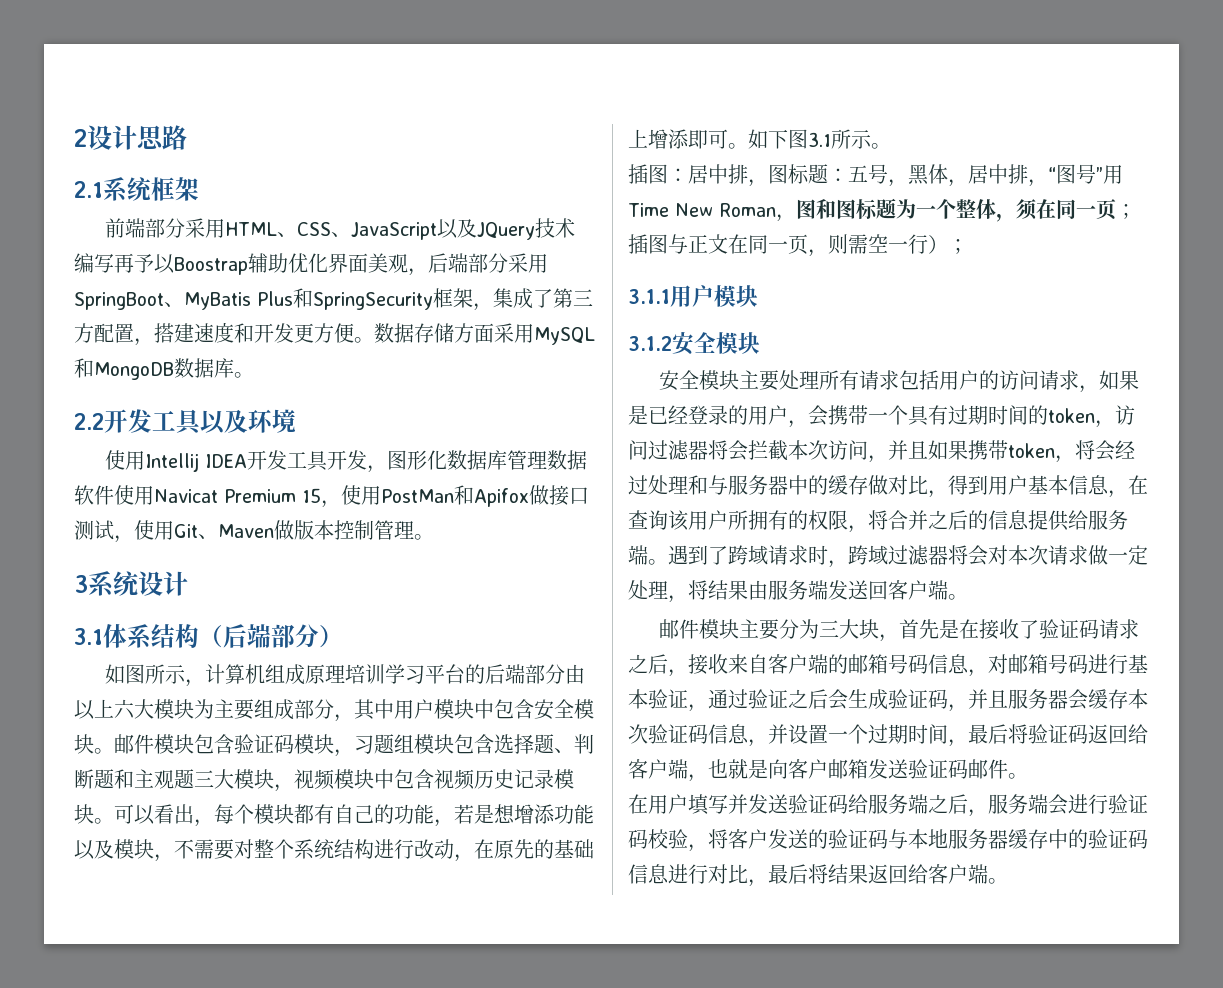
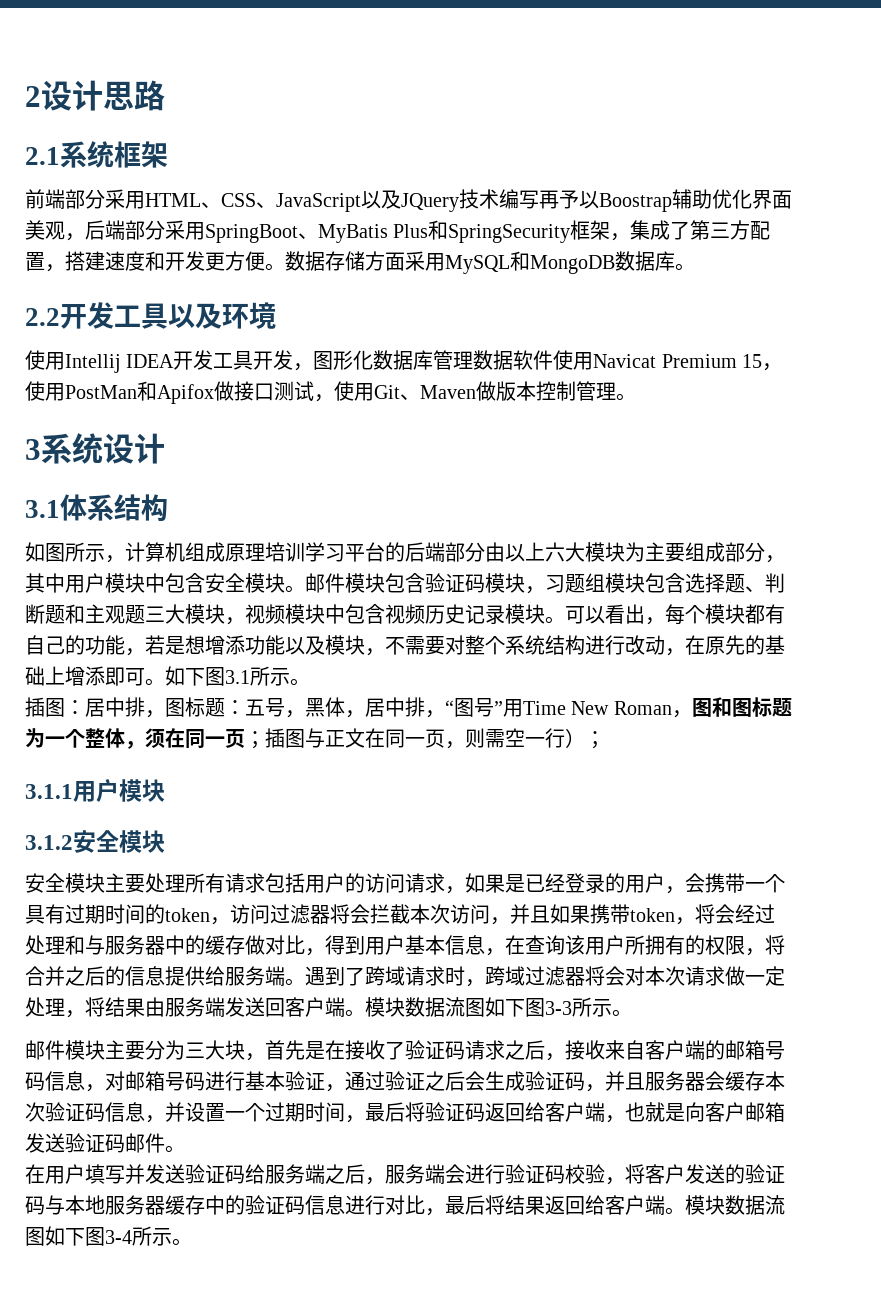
- 3.1体系结构（后端部分）
+ 3.1体系结构
+ 模块数据流图如下图3-3所示。
+ 模块数据流图如下图3-4所示。

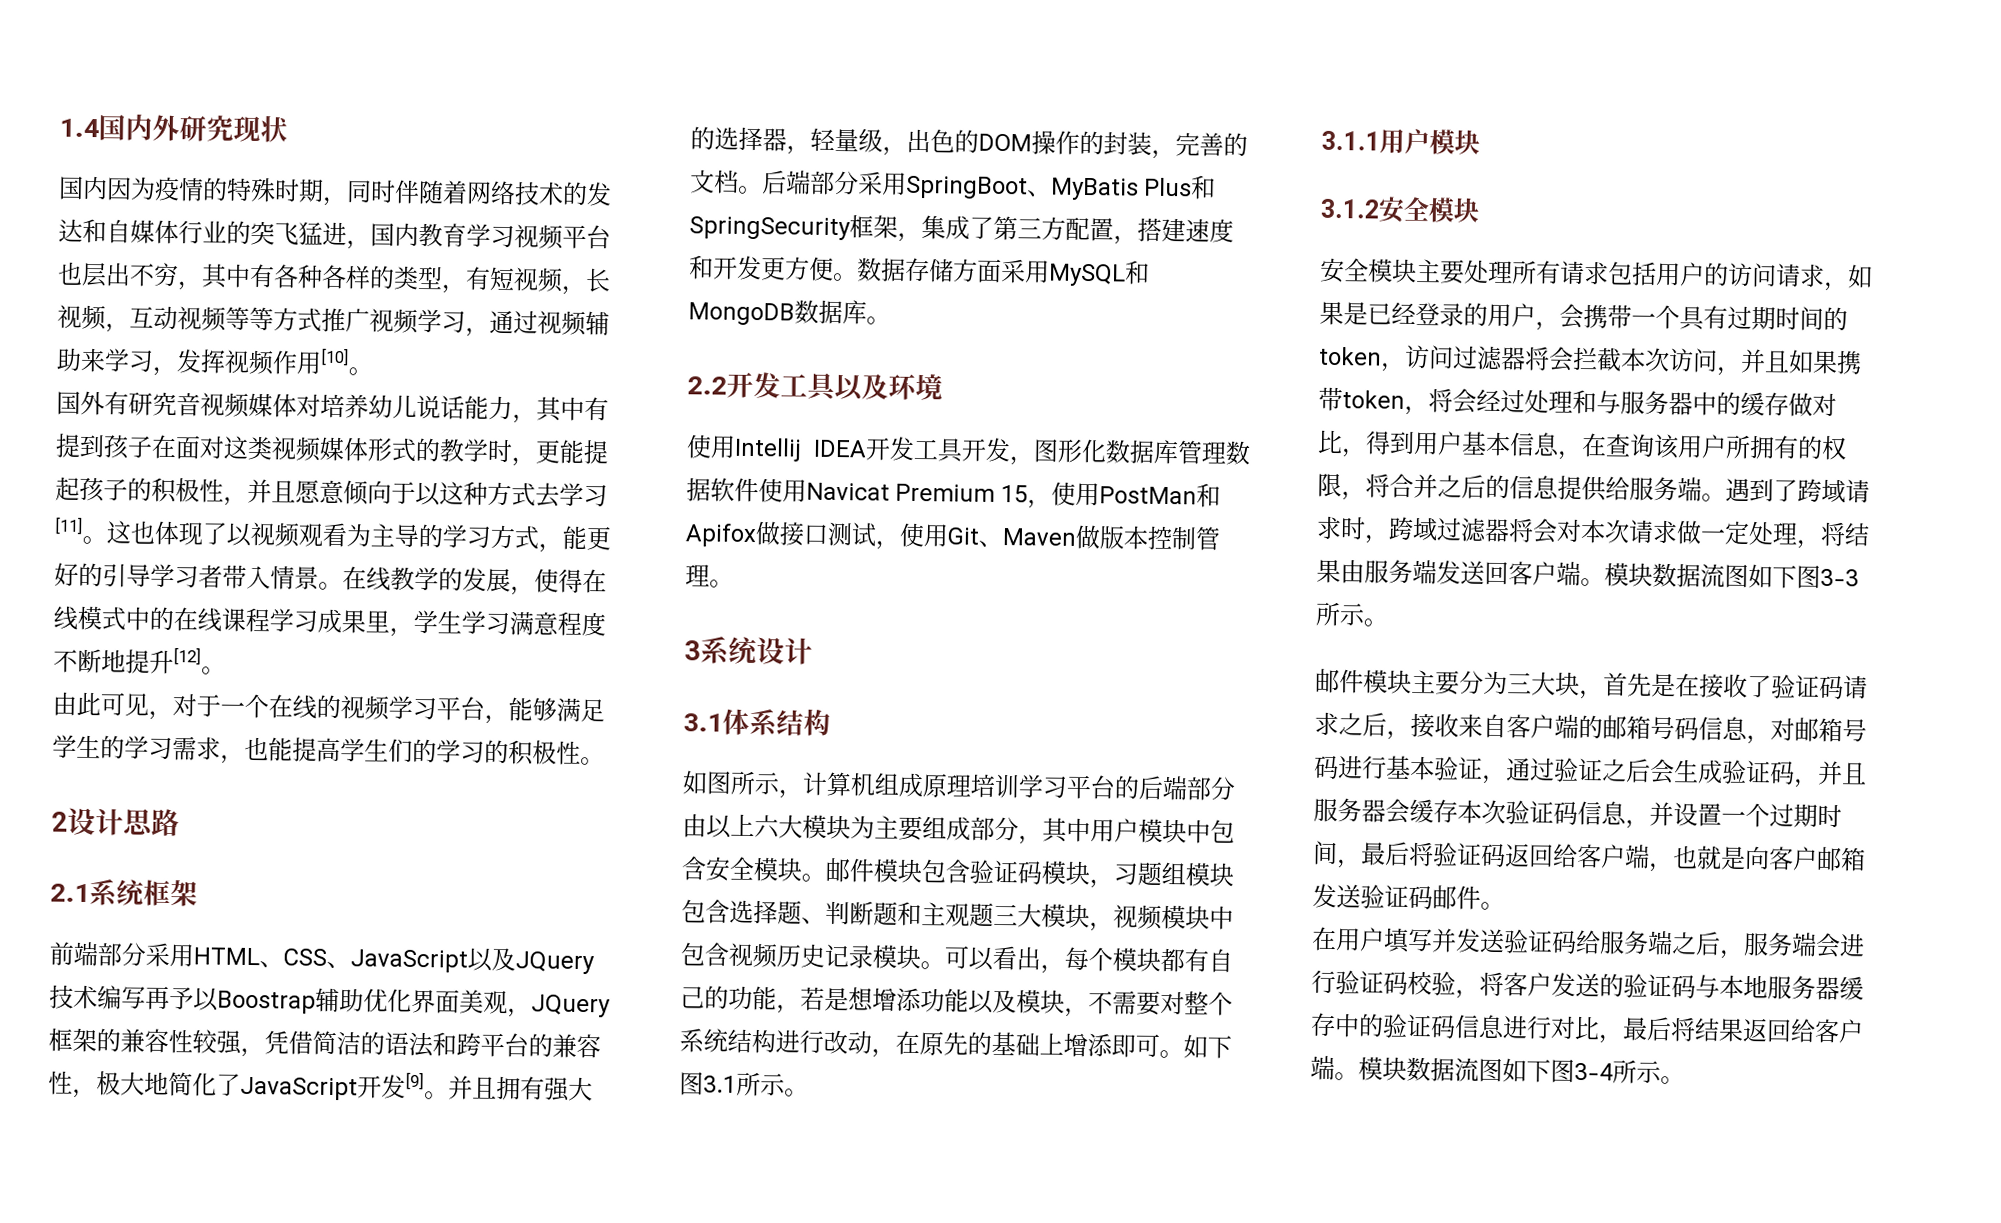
+ 1.4国内外研究现状
+ 国内因为疫情的特殊时期，同时伴随着网络技术的发达和自媒体行业的突飞猛进，国内教育学习视频平台也层出不穷，其中有各种各样的类型，有短视频，长视频，互动视频等等方式推广视频学习，通过视频辅助来学习，发挥视频作用[10]。
+ 国外有研究音视频媒体对培养幼儿说话能力，其中有提到孩子在面对这类视频媒体形式的教学时，更能提起孩子的积极性，并且愿意倾向于以这种方式去学习[11]。这也体现了以视频观看为主导的学习方式，能更好的引导学习者带入情景。在线教学的发展，使得在线模式中的在线课程学习成果里，学生学习满意程度不断地提升[12]。
+ 由此可见，对于一个在线的视频学习平台，能够满足学生的学习需求，也能提高学生们的学习的积极性。
- 前端部分采用HTML、CSS、JavaScript以及JQuery技术编写再予以Boostrap辅助优化界面美观，后端部分采用SpringBoot、MyBatis Plus和SpringSecurity框架，集成了第三方配置，搭建速度和开发更方便。
+ 前端部分采用HTML、CSS、JavaScript以及JQuery技术编写再予以Boostrap辅助优化界面美观，JQuery框架的兼容性较强，凭借简洁的语法和跨平台的兼容性，极大地简化了JavaScript开发[9]。并且拥有强大的选择器，轻量级，出色的DOM操作的封装，完善的文档。后端部分采用SpringBoot、MyBatis Plus和SpringSecurity框架，集成了第三方配置，搭建速度和开发更方便。
- 插图：居中排，图标题：五号，黑体，居中排，“图号”用Time New Roman，图和图标题为一个整体，须在同一页；插图与正文在同一页，则需空一行）；

